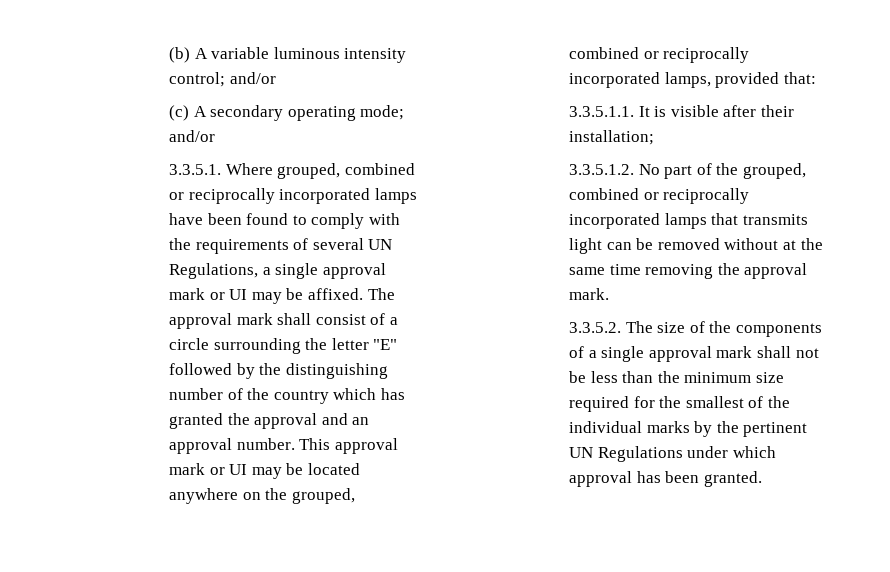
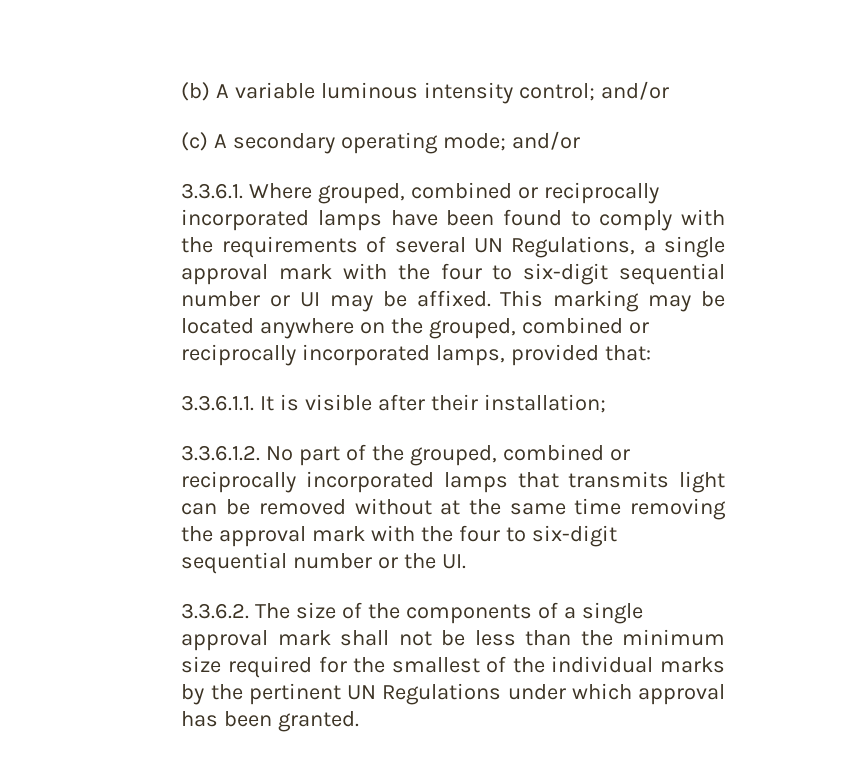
- 3.3.5.1. Where grouped, combined or reciprocally incorporated lamps have been found to comply with the requirements of several UN Regulations, a single approval mark or UI may be affixed.
+ 3.3.6.1. Where grouped, combined or reciprocally incorporated lamps have been found to comply with the requirements of several UN Regulations, a single approval mark with the four to six-digit sequential number or UI may be affixed.
- The approval mark shall consist of a circle surrounding the letter "E" followed by the distinguishing number of the country which has granted the approval and an approval number. This approval mark or UI may be located anywhere on the grouped, combined or reciprocally incorporated lamps, provided that:
+ This marking may be located anywhere on the grouped, combined or reciprocally incorporated lamps, provided that:
- 3.3.5.1.1. It is visible after their installation;
+ 3.3.6.1.1. It is visible after their installation;
- 3.3.5.1.2. No part of the grouped, combined or reciprocally incorporated lamps that transmits light can be removed without at the same time removing the approval mark.
- 3.3.5.2. The size of the components of a single approval mark shall not be less than the minimum size required for the smallest of the individual marks by the pertinent UN Regulations under which approval has been granted.
+ 3.3.6.1.2. No part of the grouped, combined or reciprocally incorporated lamps that transmits light can be removed without at the same time removing the approval mark with the four to six-digit sequential number or the UI.
+ 3.3.6.2. The size of the components of a single approval mark shall not be less than the minimum size required for the smallest of the individual marks by the pertinent UN Regulations under which approval has been granted.

